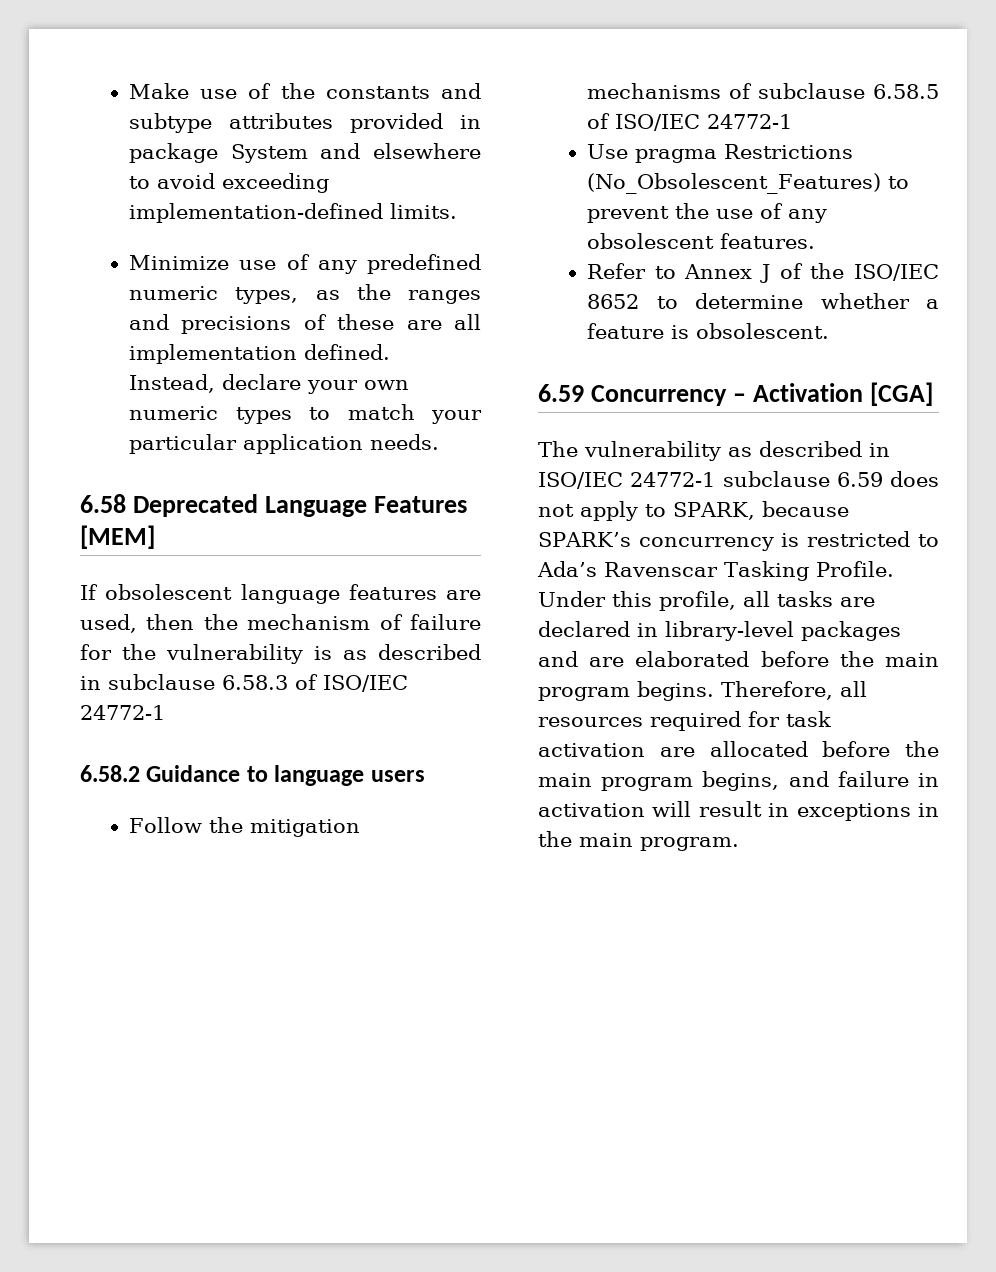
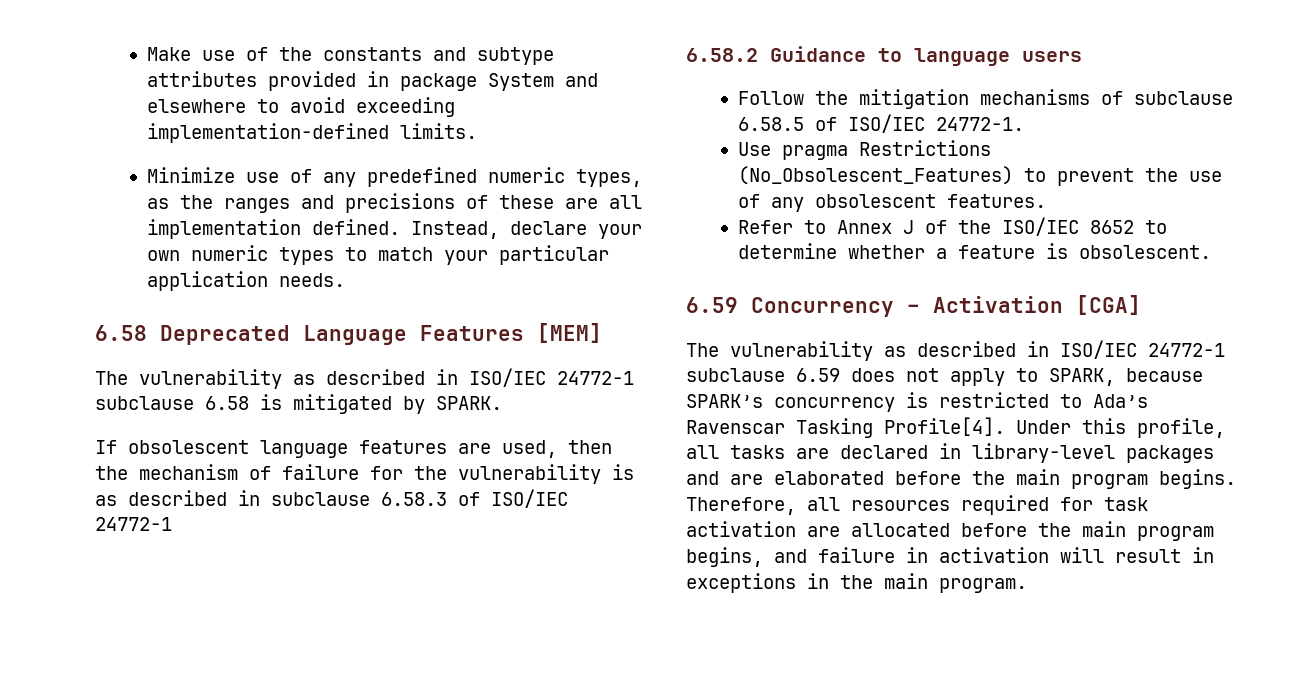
+ The vulnerability as described in ISO/IEC 24772-1 subclause 6.58 is mitigated by SPARK.
- Follow the mitigation mechanisms of subclause 6.58.5 of ISO/IEC 24772-1
+ Follow the mitigation mechanisms of subclause 6.58.5 of ISO/IEC 24772-1.
- The vulnerability as described in ISO/IEC 24772-1 subclause 6.59 does not apply to SPARK, because SPARK’s concurrency is restricted to Ada’s Ravenscar Tasking Profile.
+ The vulnerability as described in ISO/IEC 24772-1 subclause 6.59 does not apply to SPARK, because SPARK’s concurrency is restricted to Ada’s Ravenscar Tasking Profile[4].

